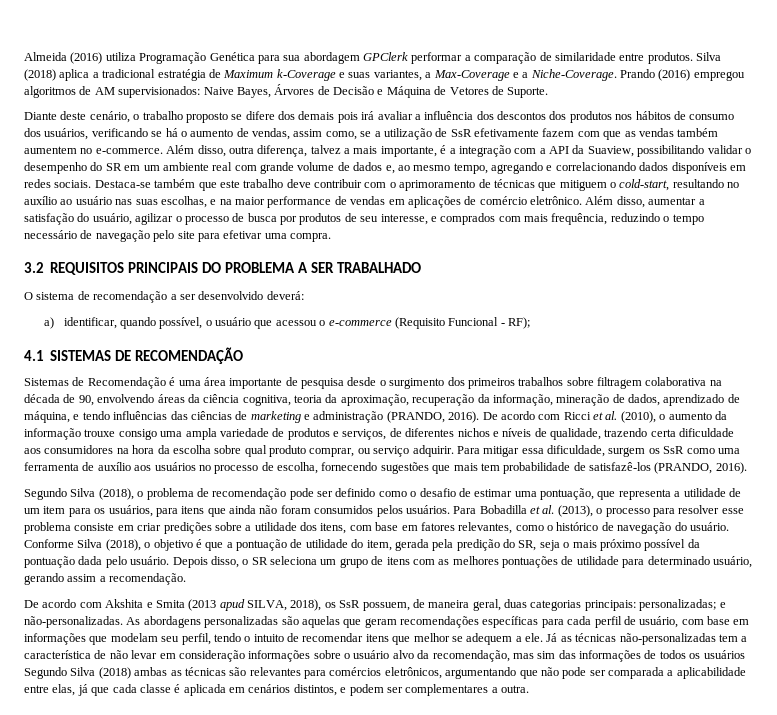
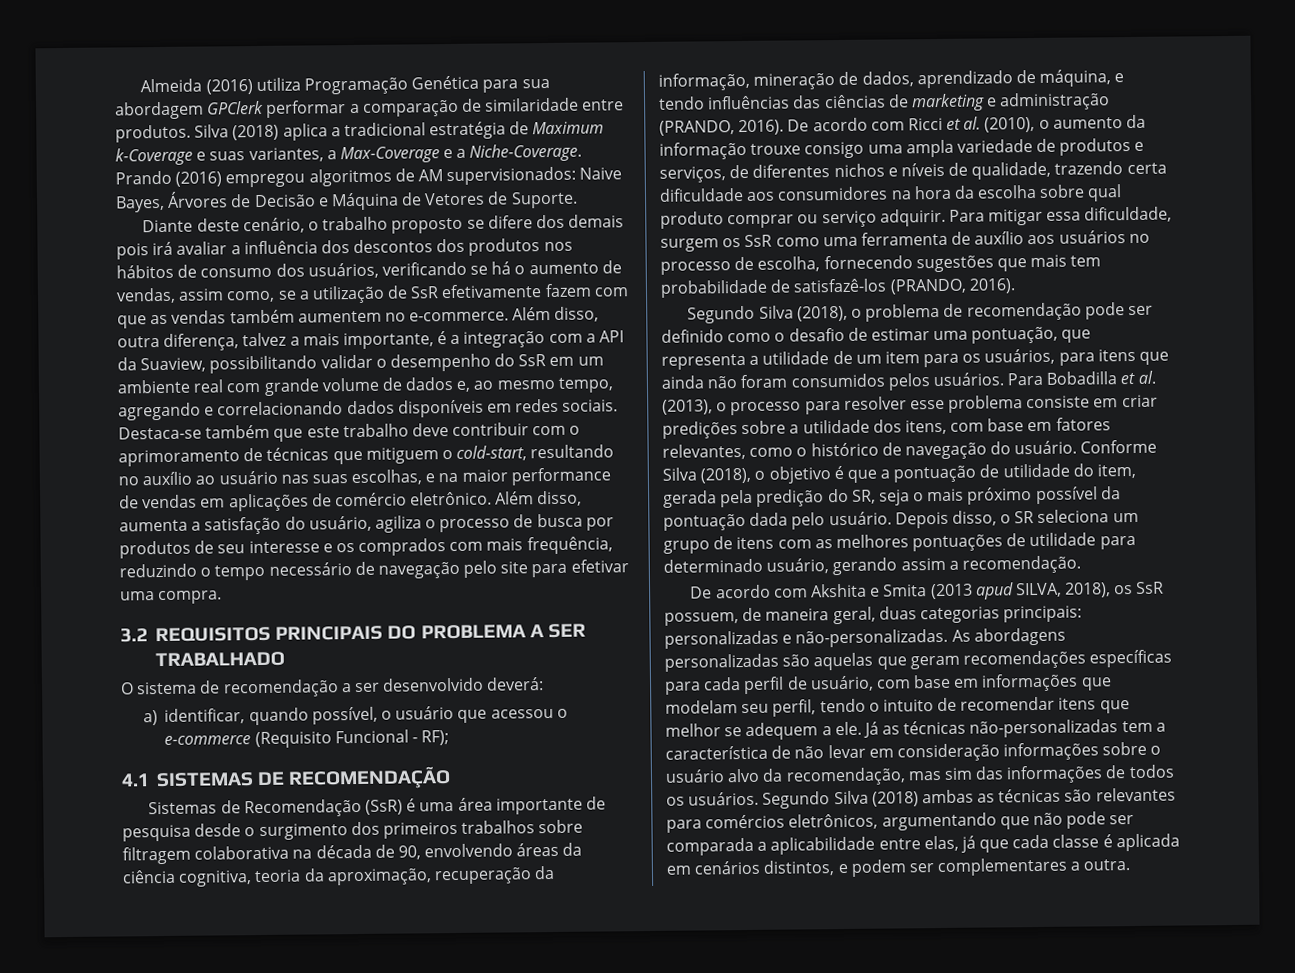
- Além disso, outra diferença, talvez a mais importante, é a integração com a API da Suaview, possibilitando validar o desempenho do SR em um ambiente real com grande volume de dados e, ao mesmo tempo, agregando e correlacionando dados disponíveis em redes sociais.
+ Além disso, outra diferença, talvez a mais importante, é a integração com a API da Suaview, possibilitando validar o desempenho do SsR em um ambiente real com grande volume de dados e, ao mesmo tempo, agregando e correlacionando dados disponíveis em redes sociais.
- Além disso, aumentar a satisfação do usuário, agilizar o processo de busca por produtos de seu interesse, e comprados com mais frequência, reduzindo o tempo necessário de navegação pelo site para efetivar uma compra.
+ Além disso, aumenta a satisfação do usuário, agiliza o processo de busca por produtos de seu interesse e os comprados com mais frequência, reduzindo o tempo necessário de navegação pelo site para efetivar uma compra.
- Sistemas de Recomendação é uma área importante de pesquisa desde o surgimento dos primeiros trabalhos sobre filtragem colaborativa na década de 90, envolvendo áreas da ciência cognitiva, teoria da aproximação, recuperação da informação, mineração de dados, aprendizado de máquina, e tendo influências das ciências de marketing e administração (PRANDO, 2016).
+ Sistemas de Recomendação (SsR) é uma área importante de pesquisa desde o surgimento dos primeiros trabalhos sobre filtragem colaborativa na década de 90, envolvendo áreas da ciência cognitiva, teoria da aproximação, recuperação da informação, mineração de dados, aprendizado de máquina, e tendo influências das ciências de marketing e administração (PRANDO, 2016).
- De acordo com Ricci et al. (2010), o aumento da informação trouxe consigo uma ampla variedade de produtos e serviços, de diferentes nichos e níveis de qualidade, trazendo certa dificuldade aos consumidores na hora da escolha sobre qual produto comprar, ou serviço adquirir.
+ De acordo com Ricci et al. (2010), o aumento da informação trouxe consigo uma ampla variedade de produtos e serviços, de diferentes nichos e níveis de qualidade, trazendo certa dificuldade aos consumidores na hora da escolha sobre qual produto comprar ou serviço adquirir.
- De acordo com Akshita e Smita (2013 apud SILVA, 2018), os SsR possuem, de maneira geral, duas categorias principais: personalizadas; e não-personalizadas.
+ De acordo com Akshita e Smita (2013 apud SILVA, 2018), os SsR possuem, de maneira geral, duas categorias principais: personalizadas e não-personalizadas.
- Já as técnicas não-personalizadas tem a característica de não levar em consideração informações sobre o usuário alvo da recomendação, mas sim das informações de todos os usuários Segundo Silva (2018) ambas as técnicas são relevantes para comércios eletrônicos, argumentando que não pode ser comparada a aplicabilidade entre elas, já que cada classe é aplicada em cenários distintos, e podem ser complementares a outra.
+ Já as técnicas não-personalizadas tem a característica de não levar em consideração informações sobre o usuário alvo da recomendação, mas sim das informações de todos os usuários. Segundo Silva (2018) ambas as técnicas são relevantes para comércios eletrônicos, argumentando que não pode ser comparada a aplicabilidade entre elas, já que cada classe é aplicada em cenários distintos, e podem ser complementares a outra.

